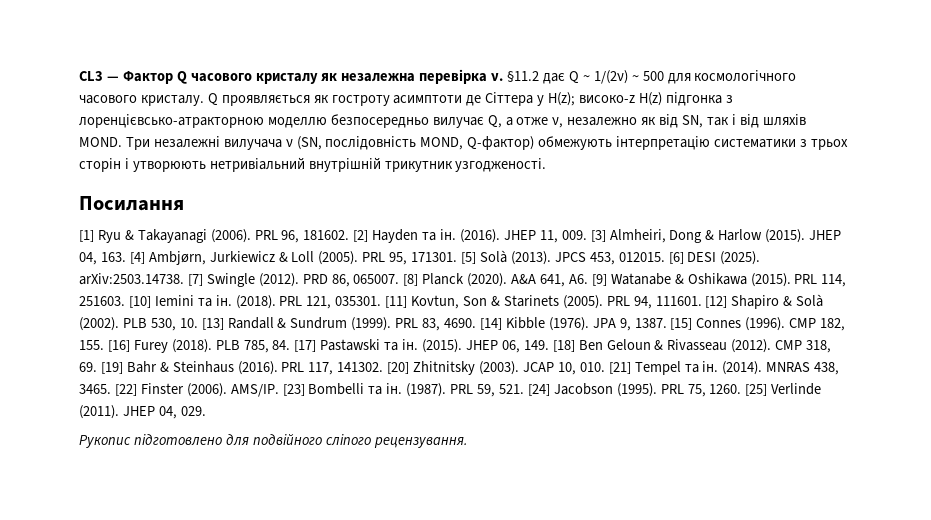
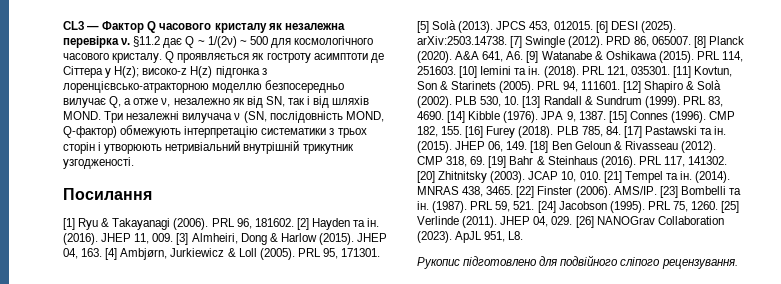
- JHEP 04, 029.
+ JHEP 04, 029. [26] NANOGrav Collaboration (2023). ApJL 951, L8.

